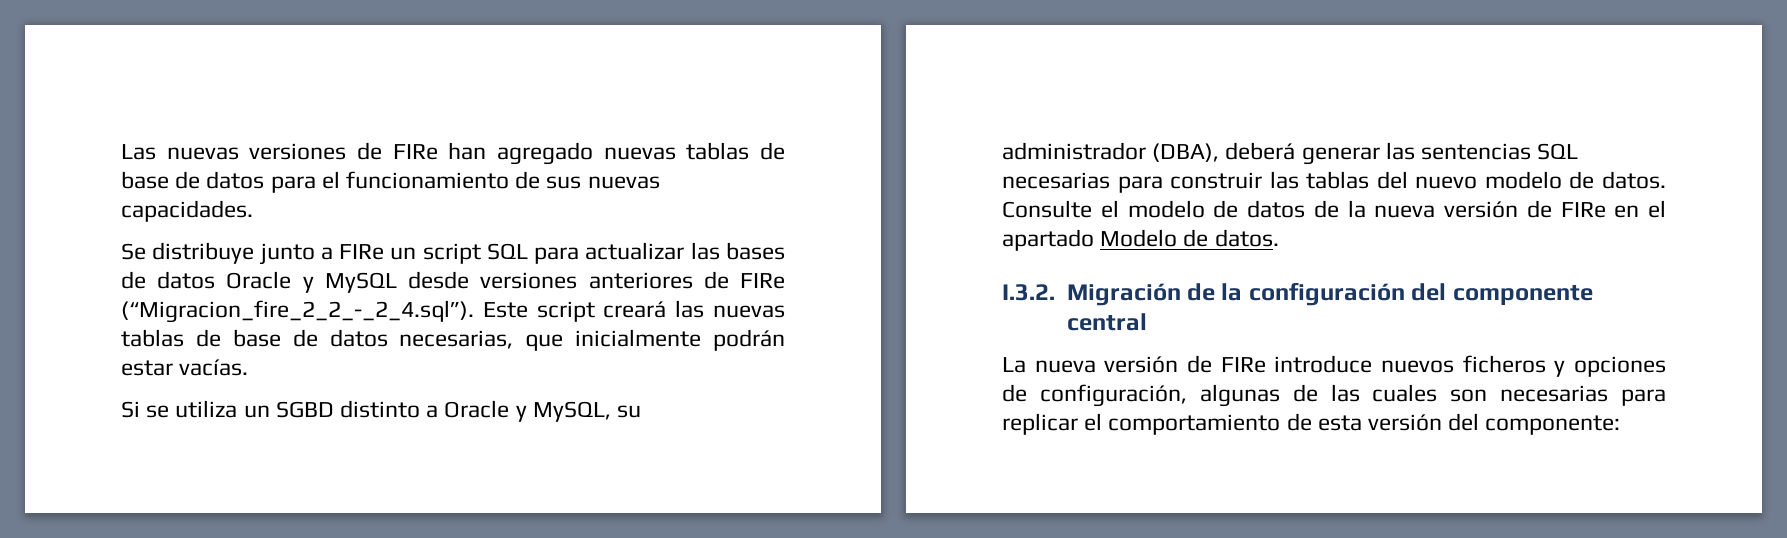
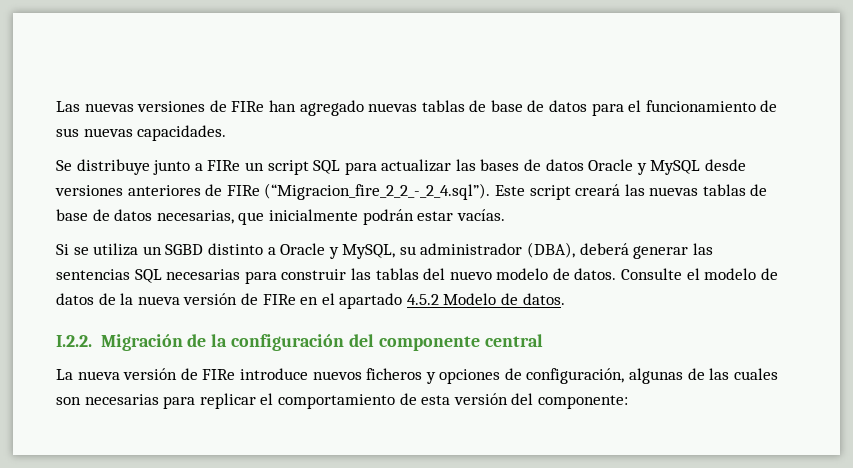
- Consulte el modelo de datos de la nueva versión de FIRe en el apartado Modelo de datos.
+ Consulte el modelo de datos de la nueva versión de FIRe en el apartado 4.5.2 Modelo de datos.
- I.3.2. Migración de la configuración del componente central
+ I.2.2. Migración de la configuración del componente central

